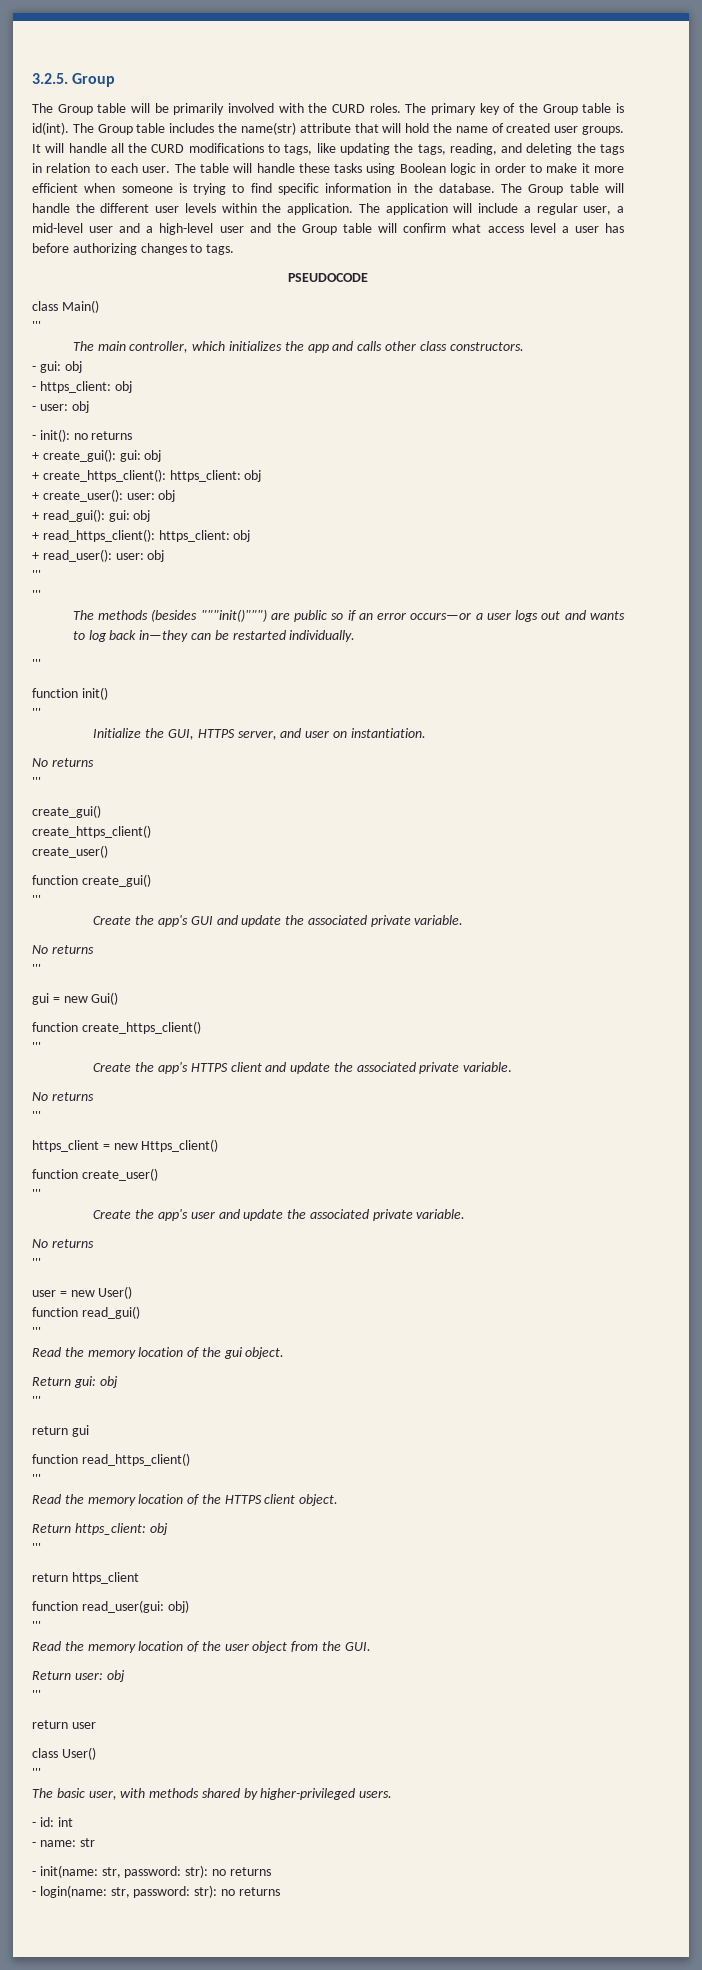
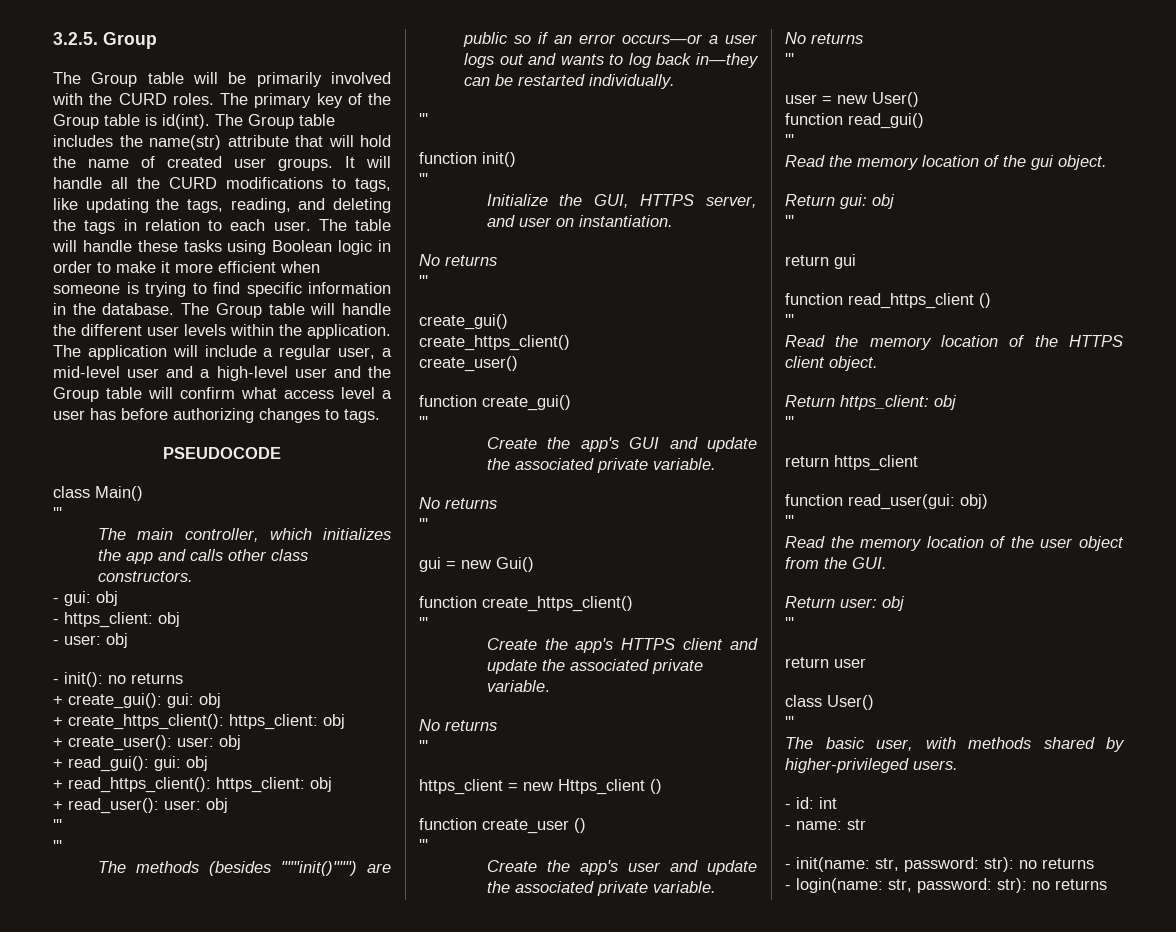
- https_client = new Https_client()
- function create_user()
+ https_client = new Https_client ()
+ function create_user ()
- function read_https_client()
+ function read_https_client ()

